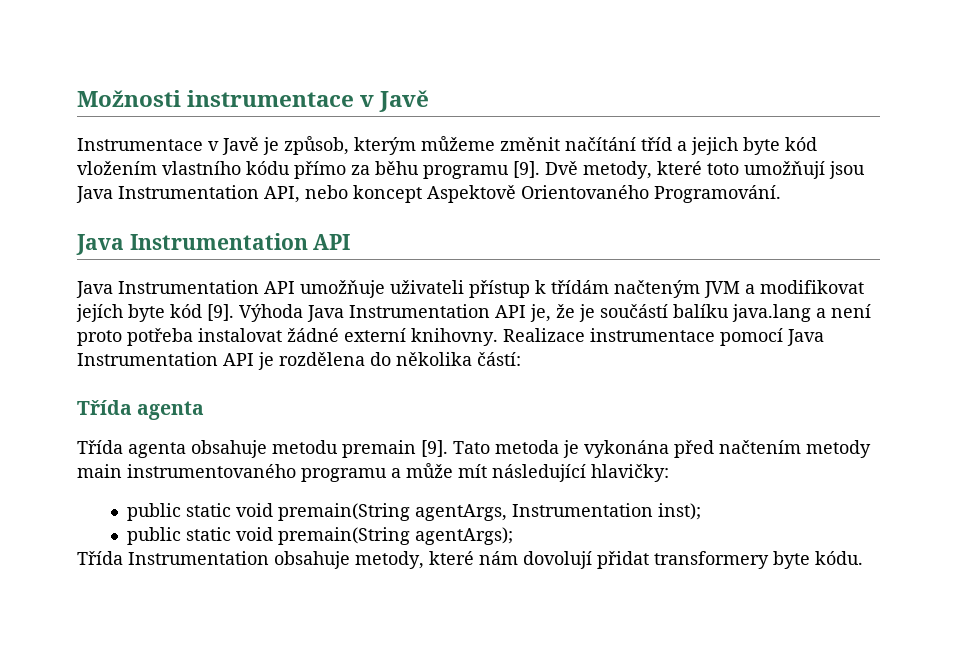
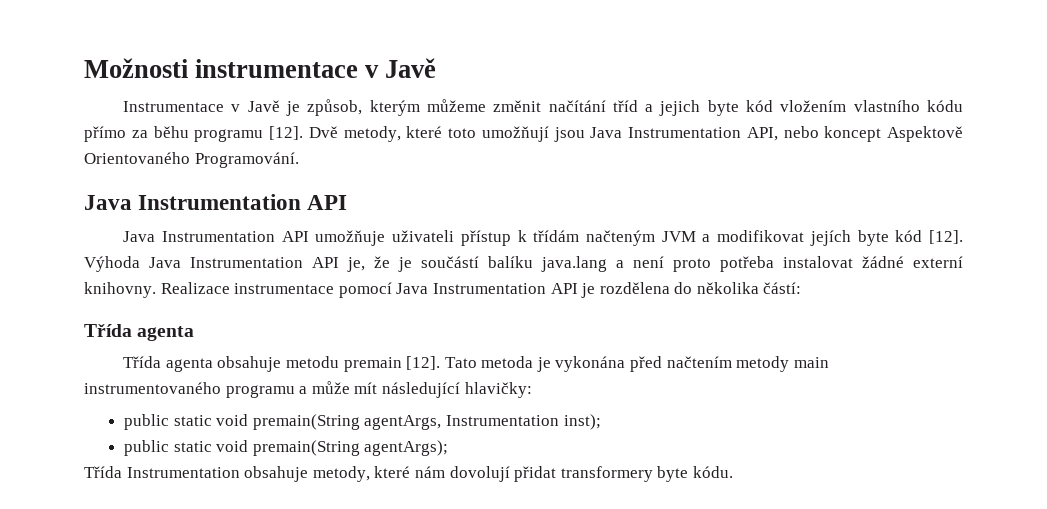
- Instrumentace v Javě je způsob, kterým můžeme změnit načítání tříd a jejich byte kód vložením vlastního kódu přímo za běhu programu [9].
+ Instrumentace v Javě je způsob, kterým můžeme změnit načítání tříd a jejich byte kód vložením vlastního kódu přímo za běhu programu [12].
- Java Instrumentation API umožňuje uživateli přístup k třídám načteným JVM a modifikovat jejích byte kód [9].
+ Java Instrumentation API umožňuje uživateli přístup k třídám načteným JVM a modifikovat jejích byte kód [12].
- Třída agenta obsahuje metodu premain [9].
+ Třída agenta obsahuje metodu premain [12].

